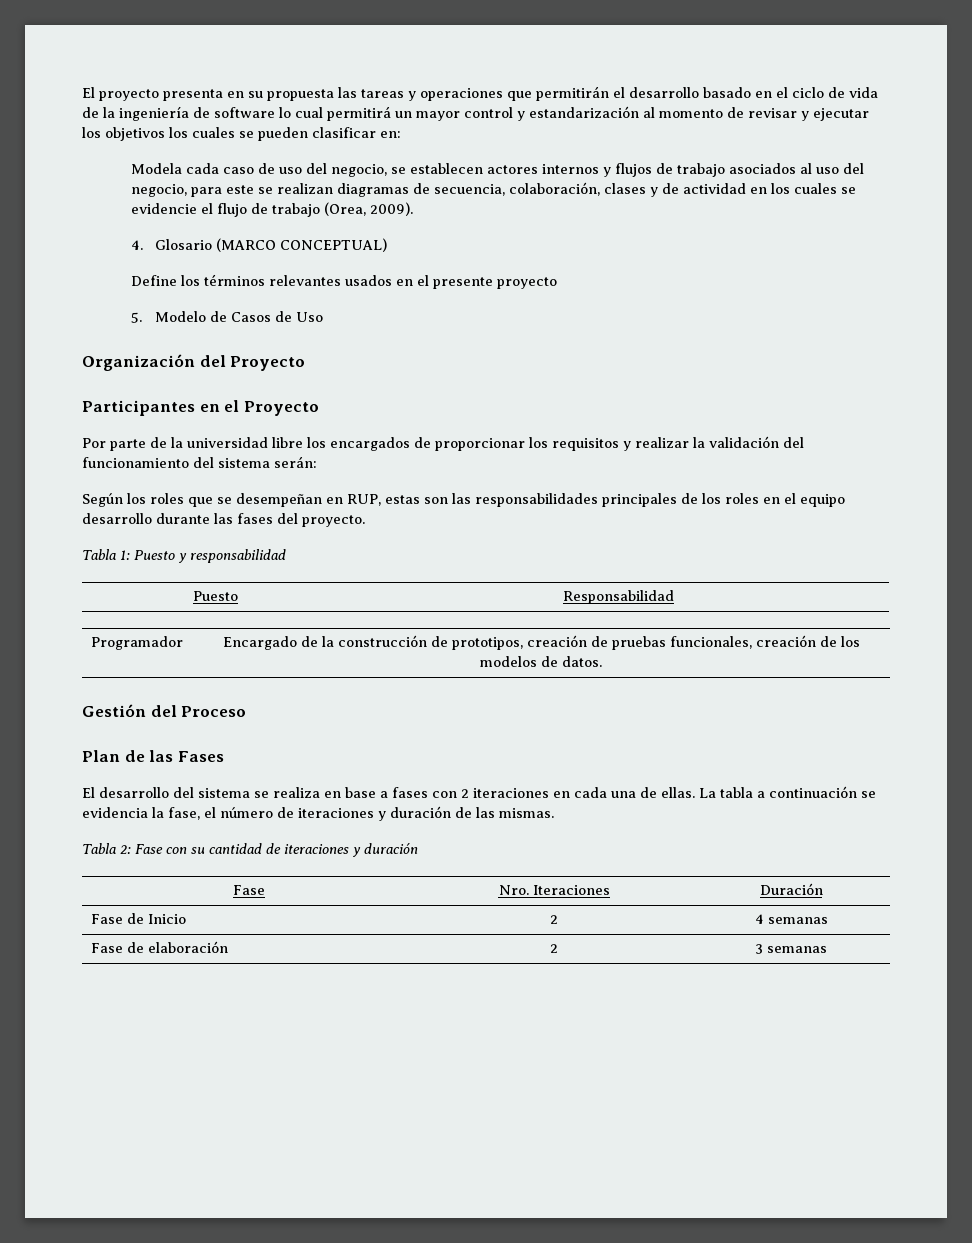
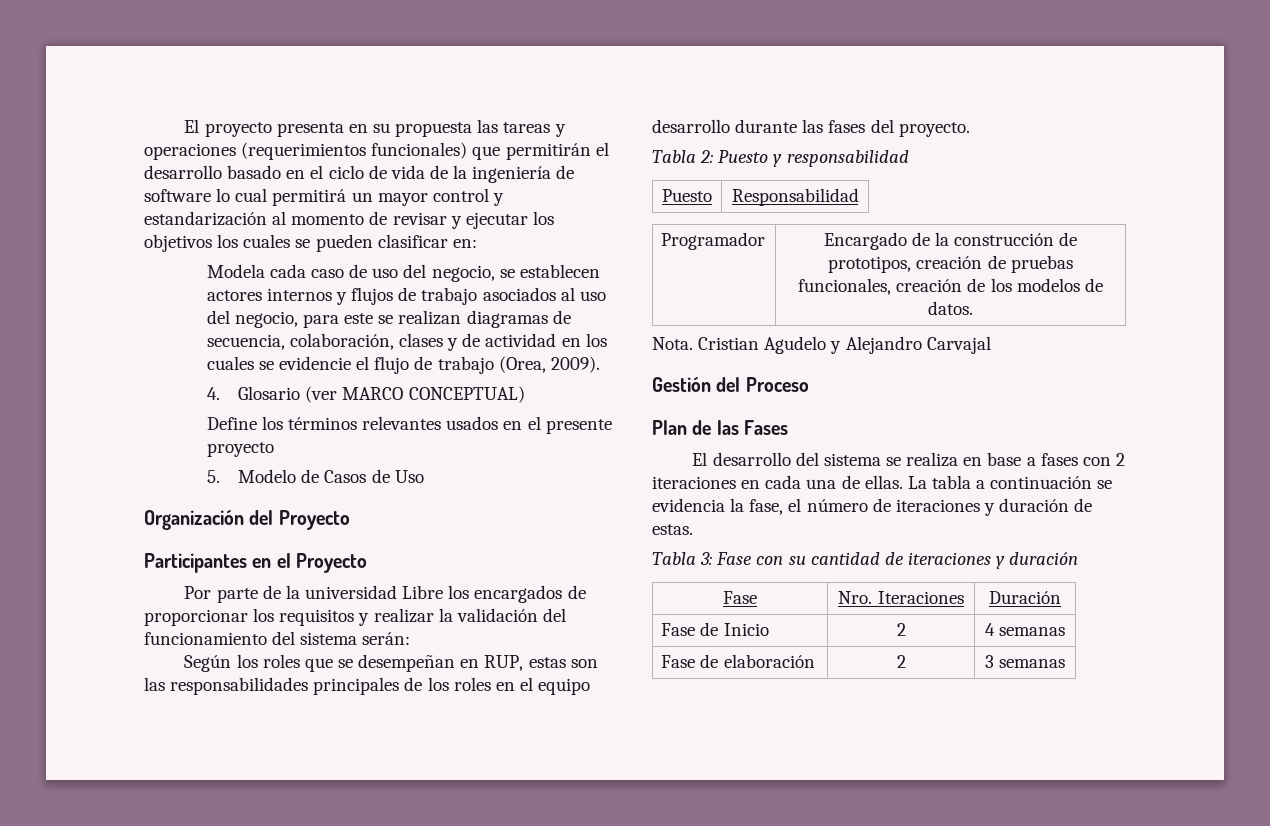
- El proyecto presenta en su propuesta las tareas y operaciones que permitirán el desarrollo basado en el ciclo de vida de la ingeniería de software lo cual permitirá un mayor control y estandarización al momento de revisar y ejecutar los objetivos los cuales se pueden clasificar en:
+ El proyecto presenta en su propuesta las tareas y operaciones (requerimientos funcionales) que permitirán el desarrollo basado en el ciclo de vida de la ingeniería de software lo cual permitirá un mayor control y estandarización al momento de revisar y ejecutar los objetivos los cuales se pueden clasificar en:
- 4. Glosario (MARCO CONCEPTUAL)
+ 4. Glosario (ver MARCO CONCEPTUAL)
- Por parte de la universidad libre los encargados de proporcionar los requisitos y realizar la validación del funcionamiento del sistema serán:
+ Por parte de la universidad Libre los encargados de proporcionar los requisitos y realizar la validación del funcionamiento del sistema serán:
- Tabla 1: Puesto y responsabilidad
+ Tabla 2: Puesto y responsabilidad
+ Nota. Cristian Agudelo y Alejandro Carvajal
- La tabla a continuación se evidencia la fase, el número de iteraciones y duración de las mismas.
- Tabla 2: Fase con su cantidad de iteraciones y duración
+ La tabla a continuación se evidencia la fase, el número de iteraciones y duración de estas.
+ Tabla 3: Fase con su cantidad de iteraciones y duración

